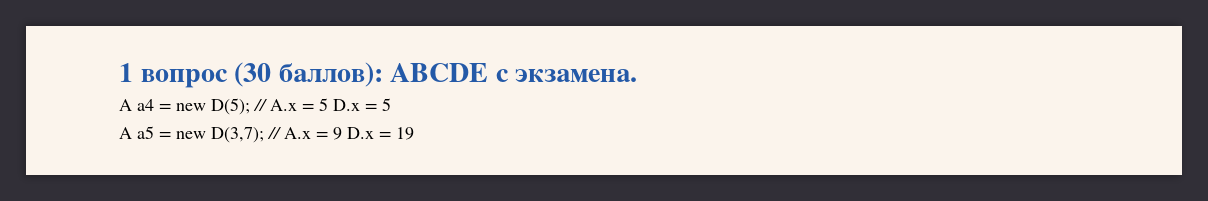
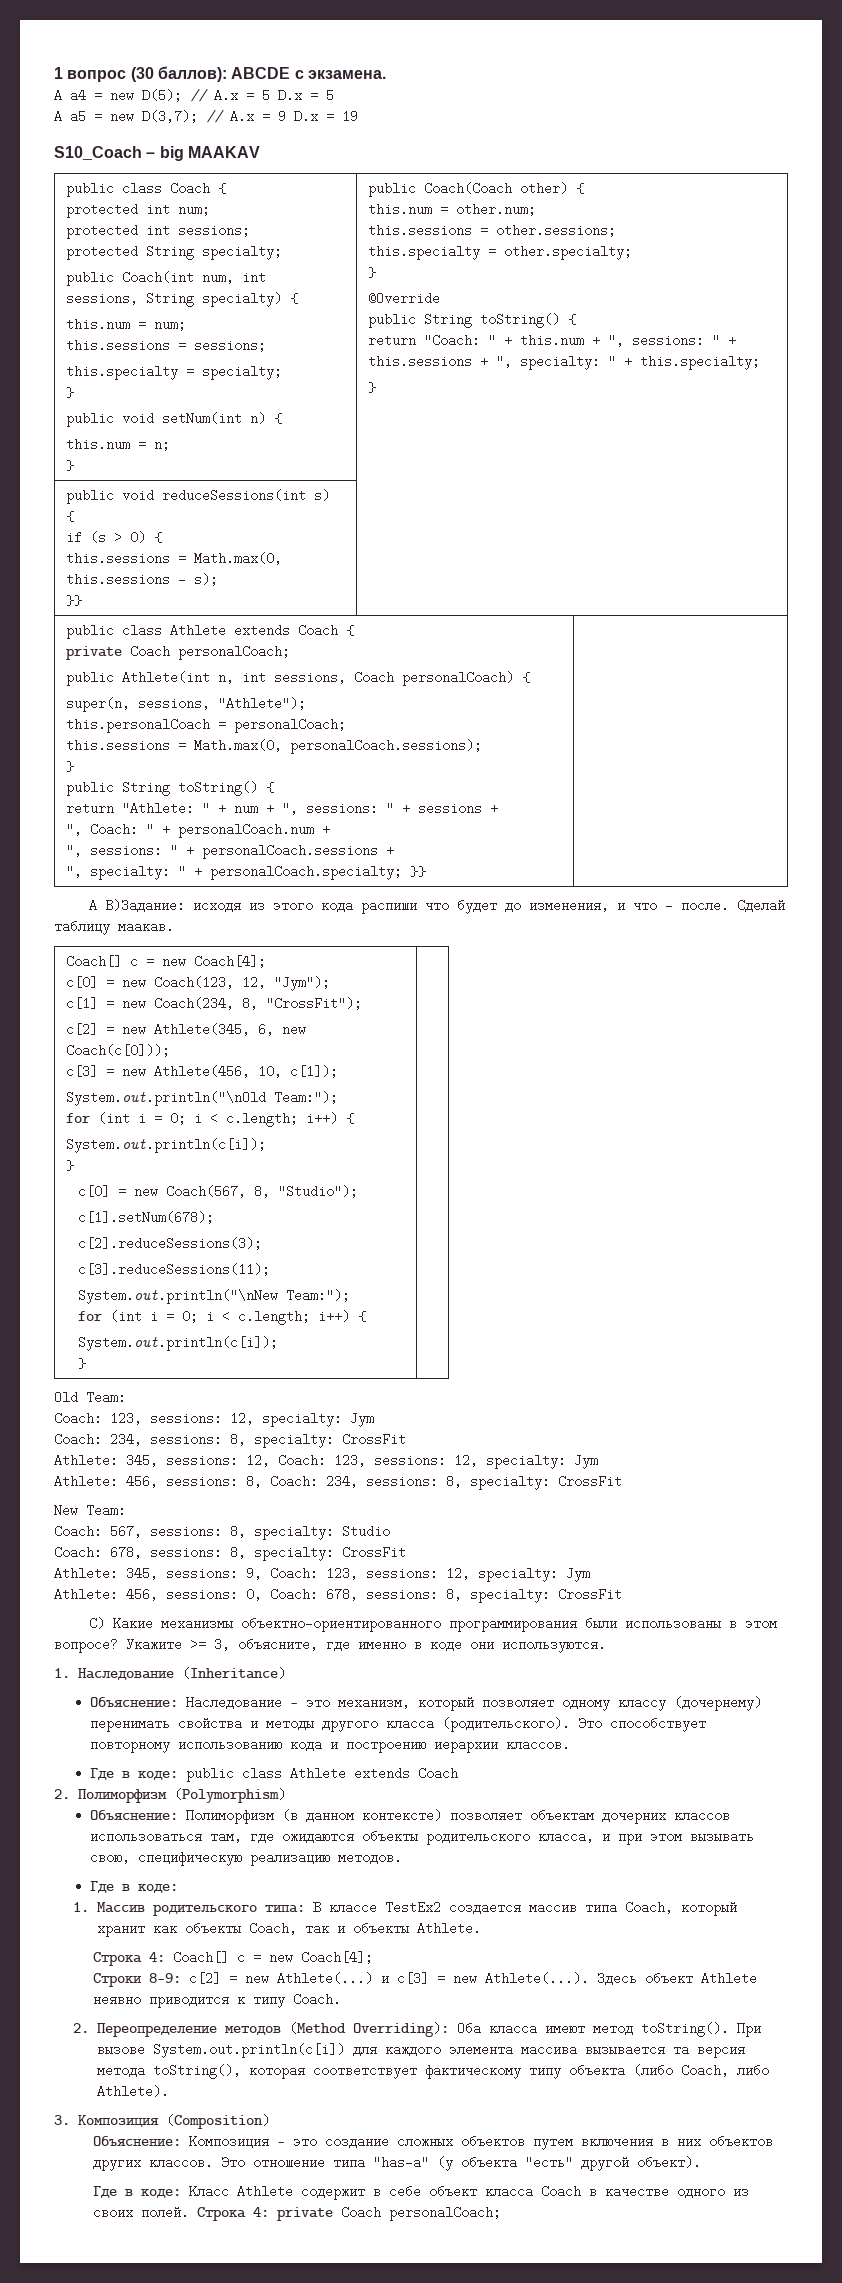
+ S10_Coach – big MAAKAV
+ public class Coach {
+ protected int num;
+ protected int sessions;
+ protected String specialty;
+ public Coach(int num, int sessions, String specialty) {
+ this.num = num;
+ this.sessions = sessions;
+ this.specialty = specialty;
+ }
+ public void setNum(int n) {
+ this.num = n;
+ } | public Coach(Coach other) {
+ this.num = other.num;
+ this.sessions = other.sessions;
+ this.specialty = other.specialty;
+ }
+ @Override
+ public String toString() {
+ return "Coach: " + this.num + ", sessions: " + this.sessions + ", specialty: " + this.specialty;
+ }
+ public void reduceSessions(int s) {
+ if (s > 0) {
+ this.sessions = Math.max(0, this.sessions - s);
+ }} |
+ public class Athlete extends Coach {
+ private Coach personalCoach;
+ public Athlete(int n, int sessions, Coach personalCoach) {
+ super(n, sessions, "Athlete");
+ this.personalCoach = personalCoach;
+ this.sessions = Math.max(0, personalCoach.sessions);
+ }
+ public String toString() {
+ return "Athlete: " + num + ", sessions: " + sessions +
+ ", Coach: " + personalCoach.num +
+ ", sessions: " + personalCoach.sessions +
+ ", specialty: " + personalCoach.specialty; }} |
+ А B)Задание: исходя из этого кода распиши что будет до изменения, и что – после. Сделай таблицу маакав.
+ Coach[] c = new Coach[4];
+ c[0] = new Coach(123, 12, "Jym");
+ c[1] = new Coach(234, 8, "CrossFit");
+ c[2] = new Athlete(345, 6, new Coach(c[0]));
+ c[3] = new Athlete(456, 10, c[1]);
+ System.out.println("\nOld Team:");
+ for (int i = 0; i < c.length; i++) {
+ System.out.println(c[i]);
+ }
+ c[0] = new Coach(567, 8, "Studio");
+ c[1].setNum(678);
+ c[2].reduceSessions(3);
+ c[3].reduceSessions(11);
+ System.out.println("\nNew Team:");
+ for (int i = 0; i < c.length; i++) {
+ System.out.println(c[i]);
+ } |
+ Old Team:
+ Coach: 123, sessions: 12, specialty: Jym
+ Coach: 234, sessions: 8, specialty: CrossFit
+ Athlete: 345, sessions: 12, Coach: 123, sessions: 12, specialty: Jym
+ Athlete: 456, sessions: 8, Coach: 234, sessions: 8, specialty: CrossFit
+ New Team:
+ Coach: 567, sessions: 8, specialty: Studio
+ Coach: 678, sessions: 8, specialty: CrossFit
+ Athlete: 345, sessions: 9, Coach: 123, sessions: 12, specialty: Jym
+ Athlete: 456, sessions: 0, Coach: 678, sessions: 8, specialty: CrossFit
+ C) Какие механизмы объектно-ориентированного программирования были использованы в этом вопросе? Укажите >= 3, объясните, где именно в коде они используются.
+ 1. Наследование (Inheritance)
+ Объяснение: Наследование — это механизм, который позволяет одному классу (дочернему) перенимать свойства и методы другого класса (родительского). Это способствует повторному использованию кода и построению иерархии классов.
+ Где в коде: public class Athlete extends Coach
+ 2. Полиморфизм (Polymorphism)
+ Объяснение: Полиморфизм (в данном контексте) позволяет объектам дочерних классов использоваться там, где ожидаются объекты родительского класса, и при этом вызывать свою, специфическую реализацию методов.
+ Где в коде:
+ 1. Массив родительского типа: В классе TestEx2 создается массив типа Coach, который хранит как объекты Coach, так и объекты Athlete.
+ Строка 4: Coach[] c = new Coach[4];
+ Строки 8-9: c[2] = new Athlete(...) и c[3] = new Athlete(...). Здесь объект Athlete неявно приводится к типу Coach.
+ 2. Переопределение методов (Method Overriding): Оба класса имеют метод toString(). При вызове System.out.println(c[i]) для каждого элемента массива вызывается та версия метода toString(), которая соответствует фактическому типу объекта (либо Coach, либо Athlete).
+ 3. Композиция (Composition)
+ Объяснение: Композиция — это создание сложных объектов путем включения в них объектов других классов. Это отношение типа "has-a" (у объекта "есть" другой объект).
+ Где в коде: Класс Athlete содержит в себе объект класса Coach в качестве одного из своих полей. Строка 4: private Coach personalCoach;

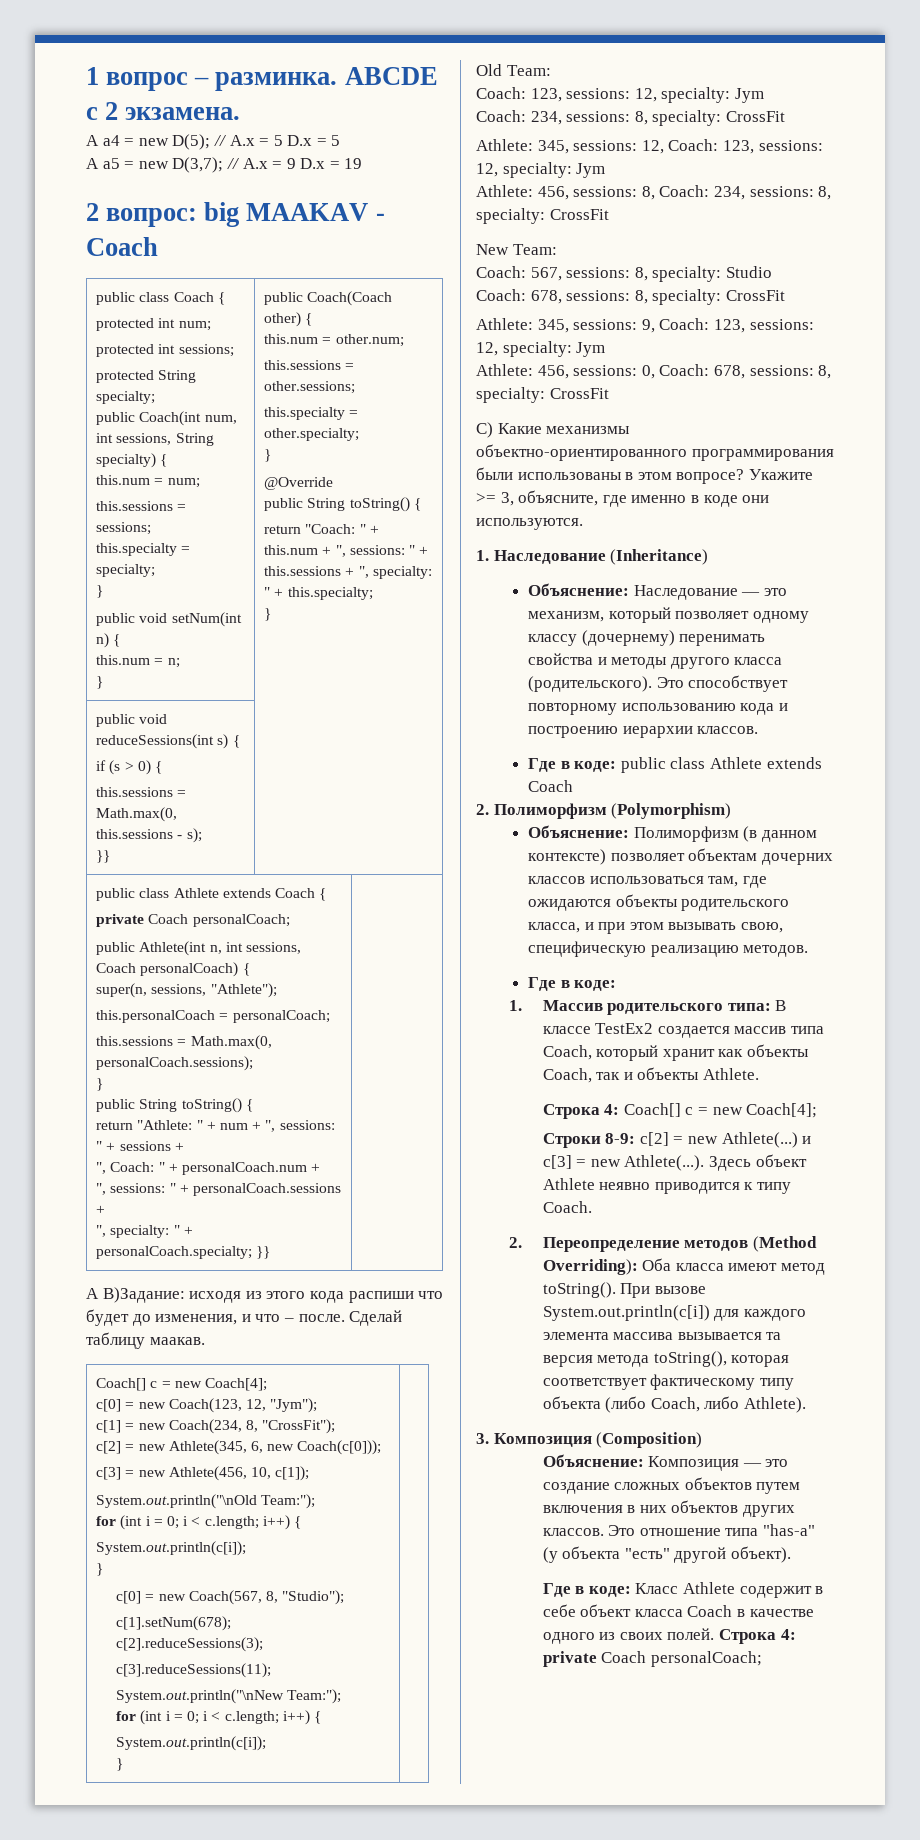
- 1 вопрос (30 баллов): ABCDE с экзамена.
+ 1 вопрос – разминка. ABCDE с 2 экзамена.
- S10_Coach – big MAAKAV
+ 2 вопрос: big MAAKAV - Coach

